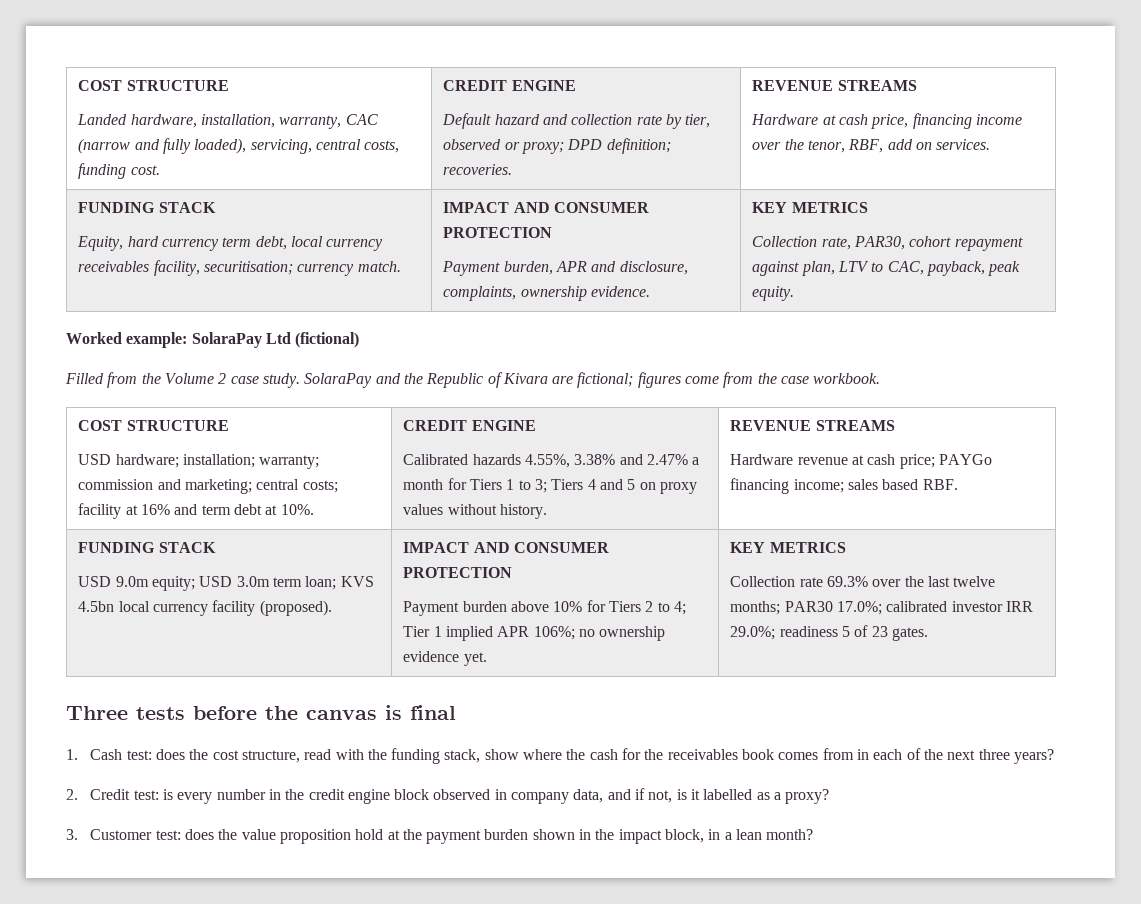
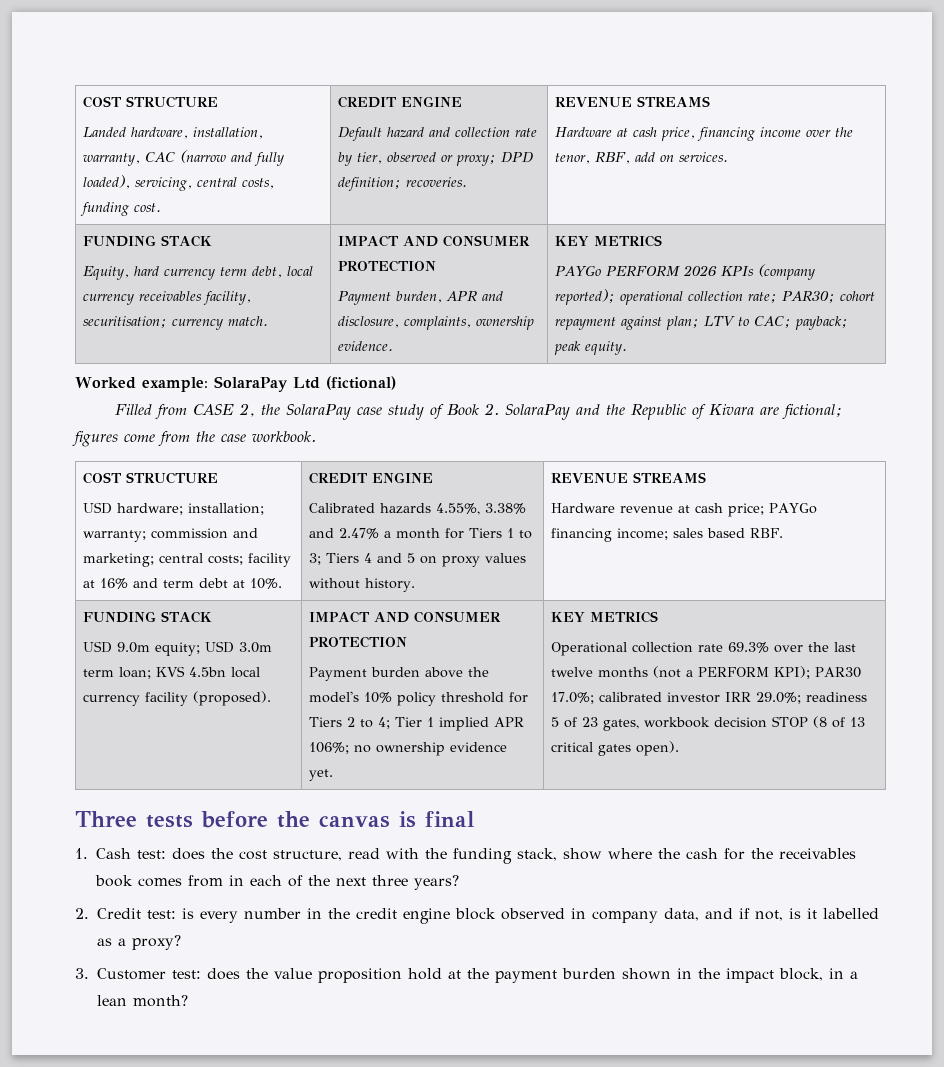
- Collection rate, PAR30, cohort repayment against plan, LTV to CAC, payback, peak equity.
+ PAYGo PERFORM 2026 KPIs (company reported); operational collection rate; PAR30; cohort repayment against plan; LTV to CAC; payback; peak equity.
- Filled from the Volume 2 case study. SolaraPay and the Republic of Kivara are fictional; figures come from the case workbook.
+ Filled from CASE 2, the SolaraPay case study of Book 2. SolaraPay and the Republic of Kivara are fictional; figures come from the case workbook.
- Payment burden above 10% for Tiers 2 to 4; Tier 1 implied APR 106%; no ownership evidence yet.
+ Payment burden above the model's 10% policy threshold for Tiers 2 to 4; Tier 1 implied APR 106%; no ownership evidence yet.
- Collection rate 69.3% over the last twelve months; PAR30 17.0%; calibrated investor IRR 29.0%; readiness 5 of 23 gates.
+ Operational collection rate 69.3% over the last twelve months (not a PERFORM KPI); PAR30 17.0%; calibrated investor IRR 29.0%; readiness 5 of 23 gates, workbook decision STOP (8 of 13 critical gates open).

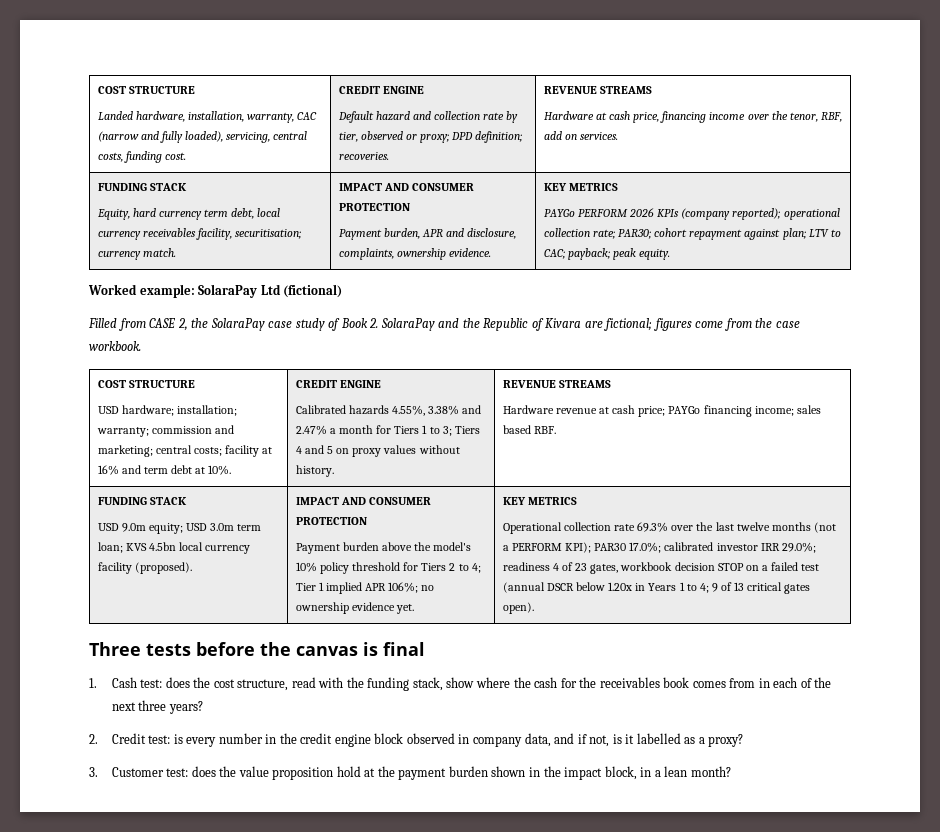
- Operational collection rate 69.3% over the last twelve months (not a PERFORM KPI); PAR30 17.0%; calibrated investor IRR 29.0%; readiness 5 of 23 gates, workbook decision STOP (8 of 13 critical gates open).
+ Operational collection rate 69.3% over the last twelve months (not a PERFORM KPI); PAR30 17.0%; calibrated investor IRR 29.0%; readiness 4 of 23 gates, workbook decision STOP on a failed test (annual DSCR below 1.20x in Years 1 to 4; 9 of 13 critical gates open).

